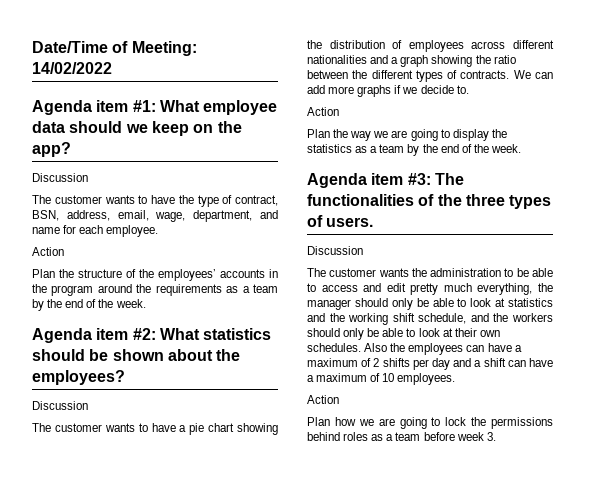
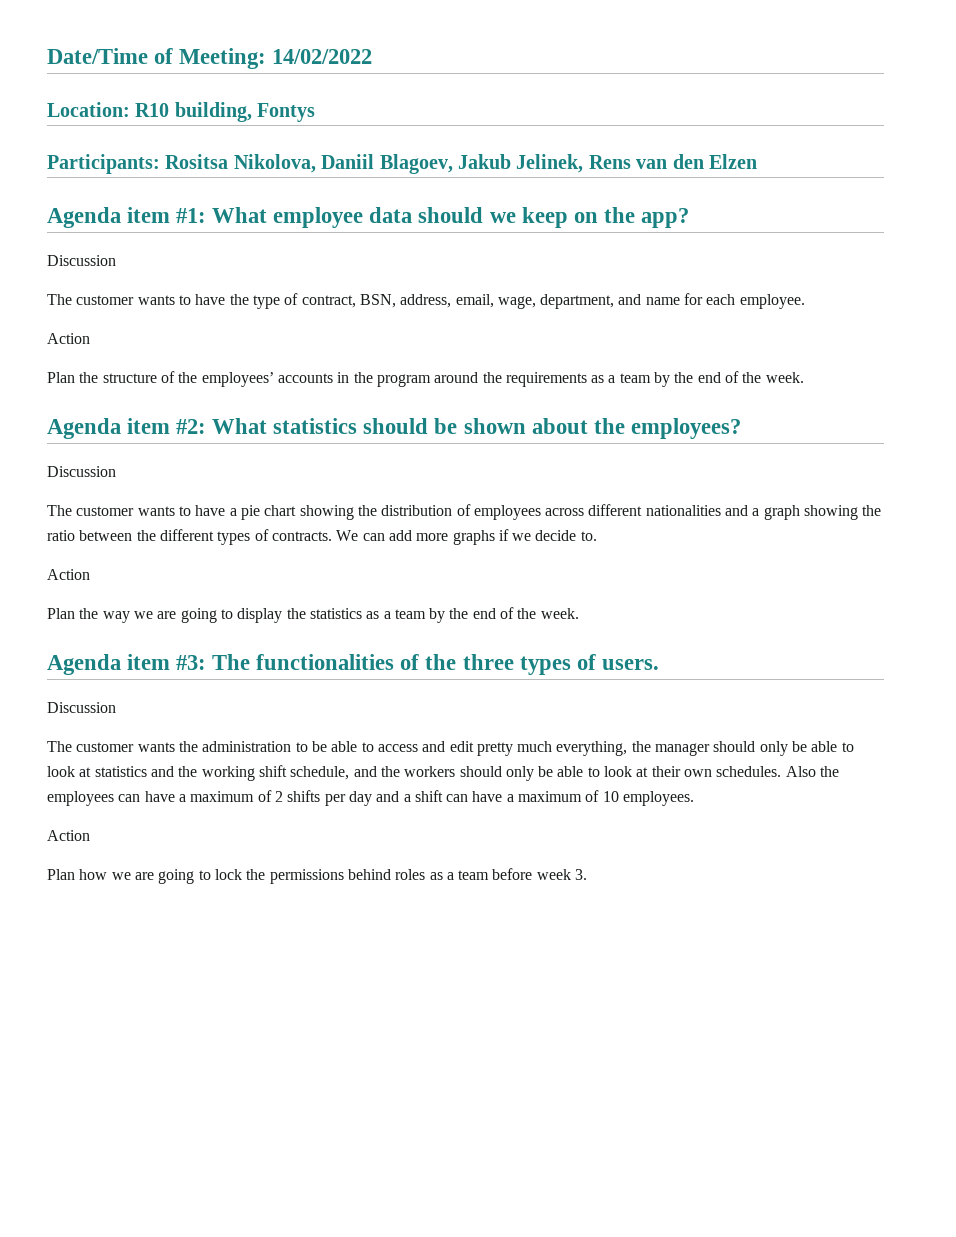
+ Location: R10 building, Fontys
+ Participants: Rositsa Nikolova, Daniil Blagoev, Jakub Jelinek, Rens van den Elzen

